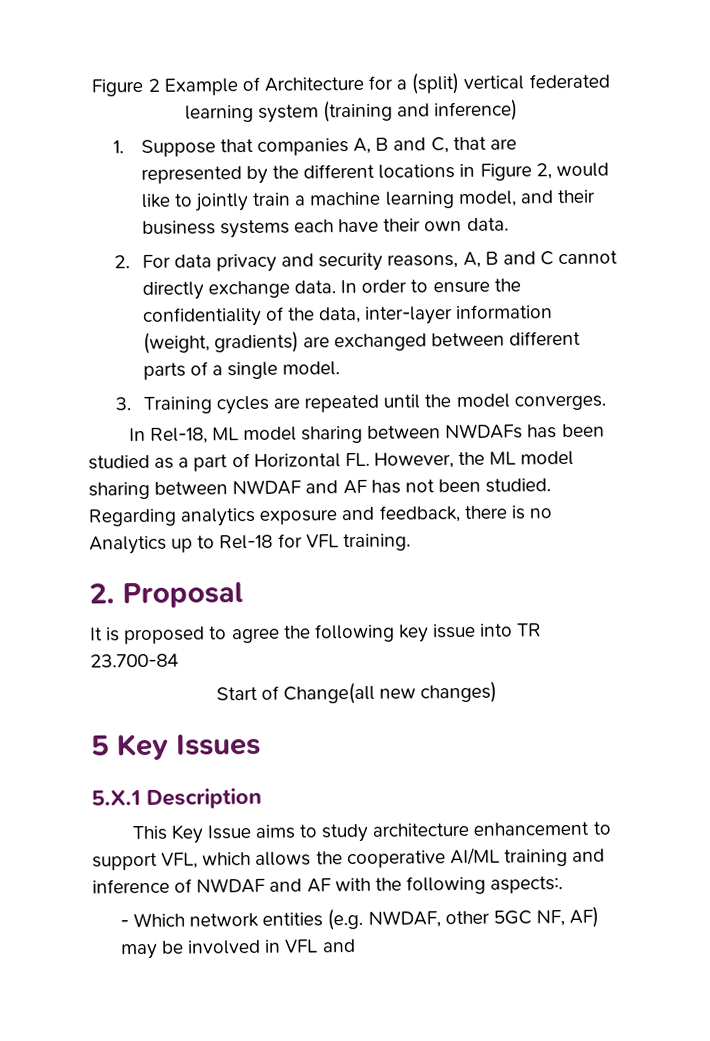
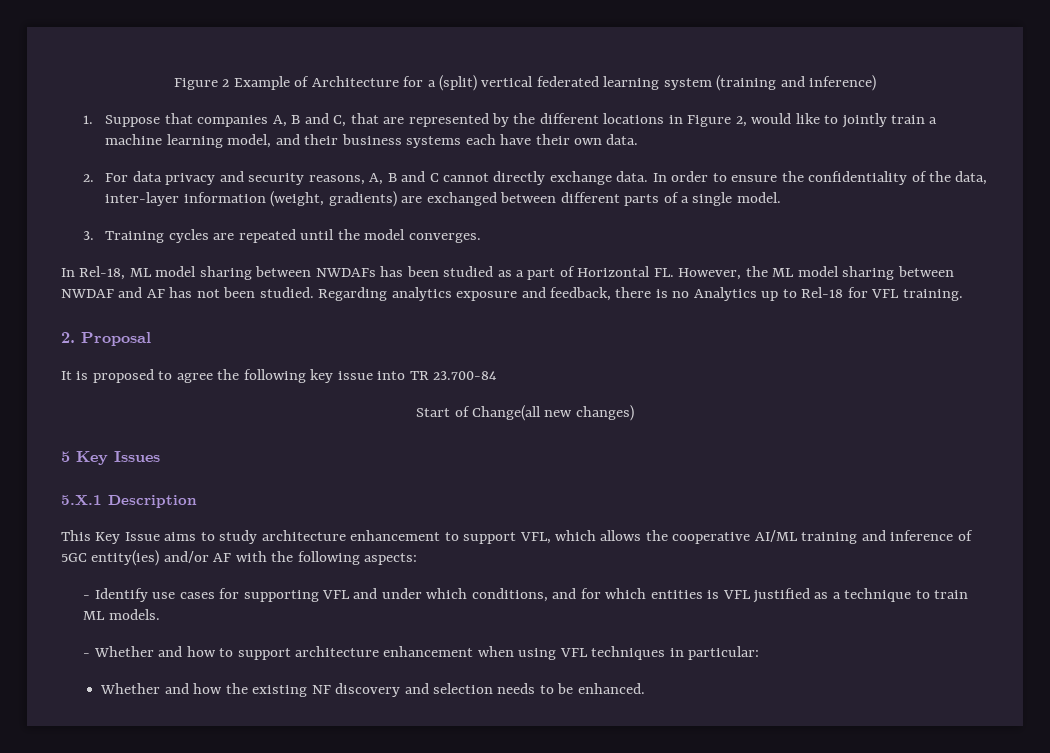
- This Key Issue aims to study architecture enhancement to support VFL, which allows the cooperative AI/ML training and inference of NWDAF and AF with the following aspects:.
- - Which network entities (e.g. NWDAF, other 5GC NF, AF) may be involved in VFL and
+ This Key Issue aims to study architecture enhancement to support VFL, which allows the cooperative AI/ML training and inference of 5GC entity(ies) and/or AF with the following aspects:
+ - Identify use cases for supporting VFL and under which conditions, and for which entities is VFL justified as a technique to train ML models.
+ - Whether and how to support architecture enhancement when using VFL techniques in particular:
+ Whether and how the existing NF discovery and selection needs to be enhanced.

